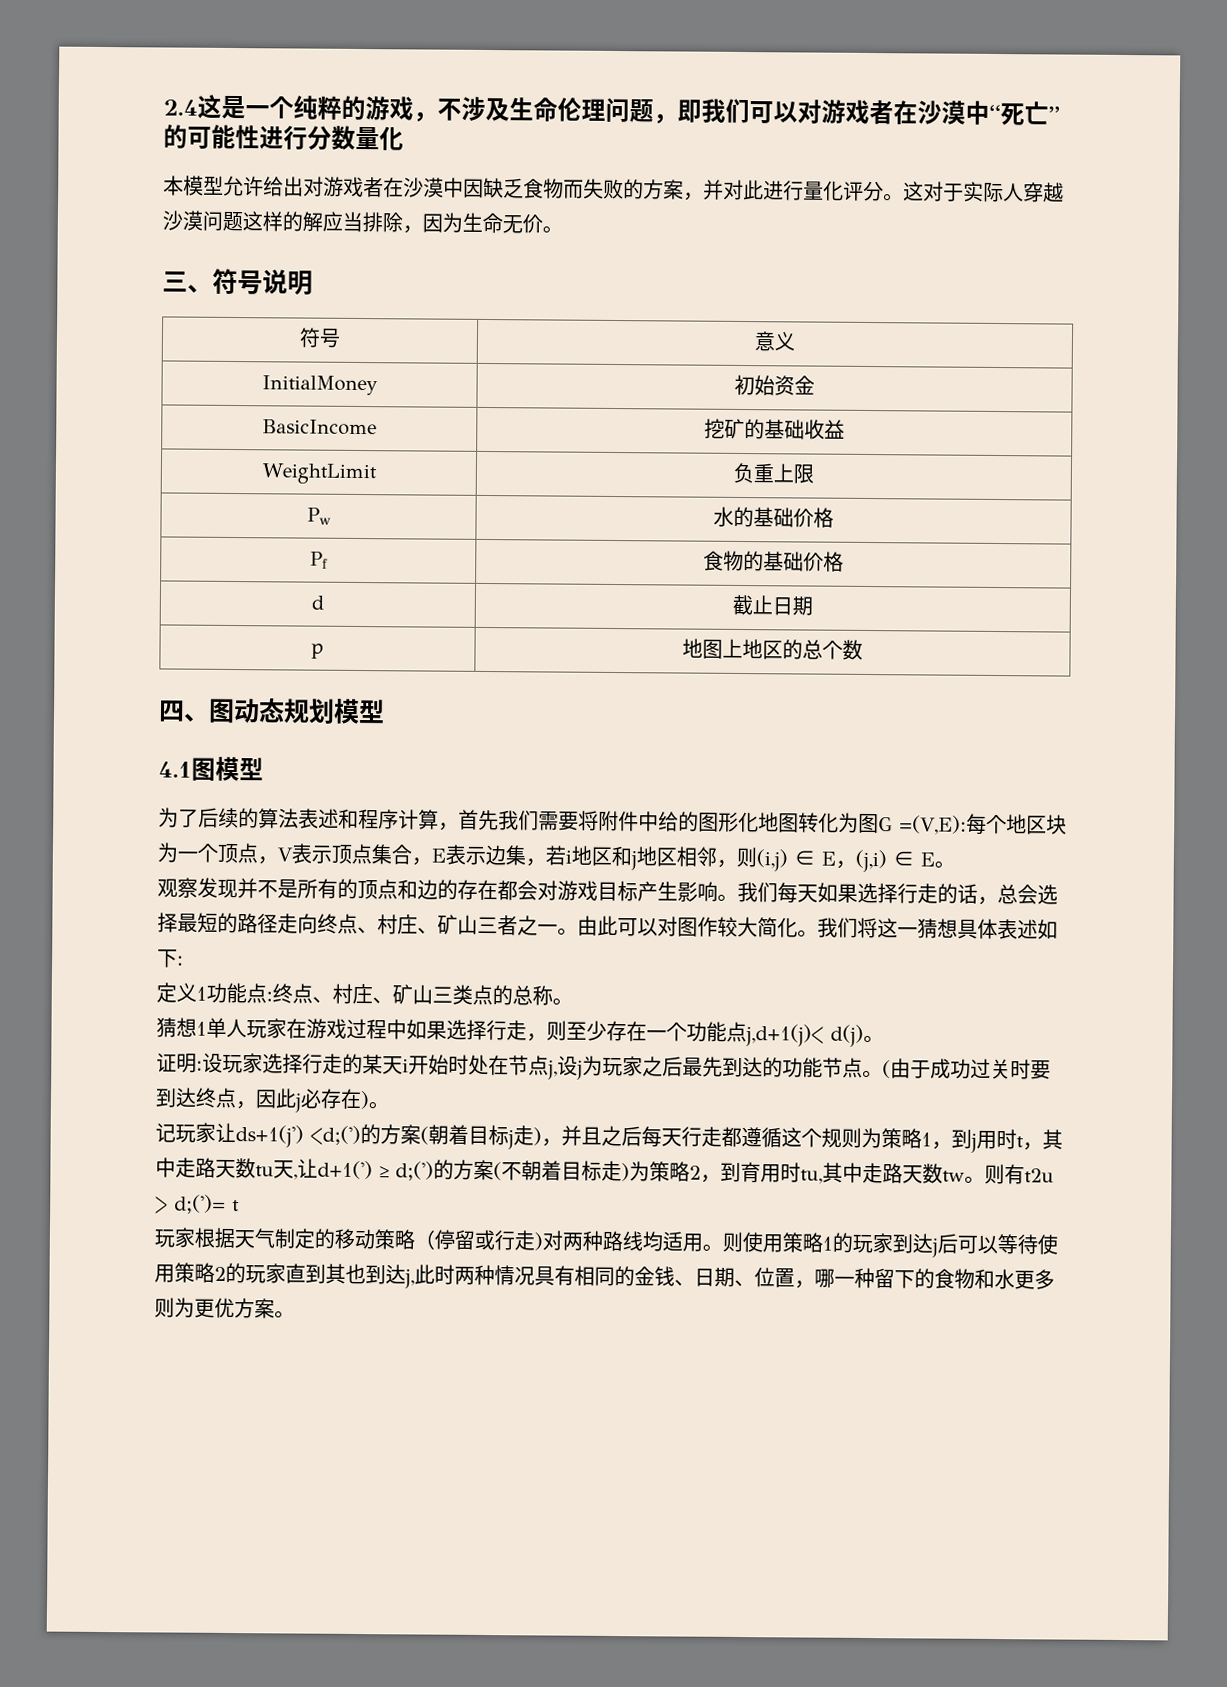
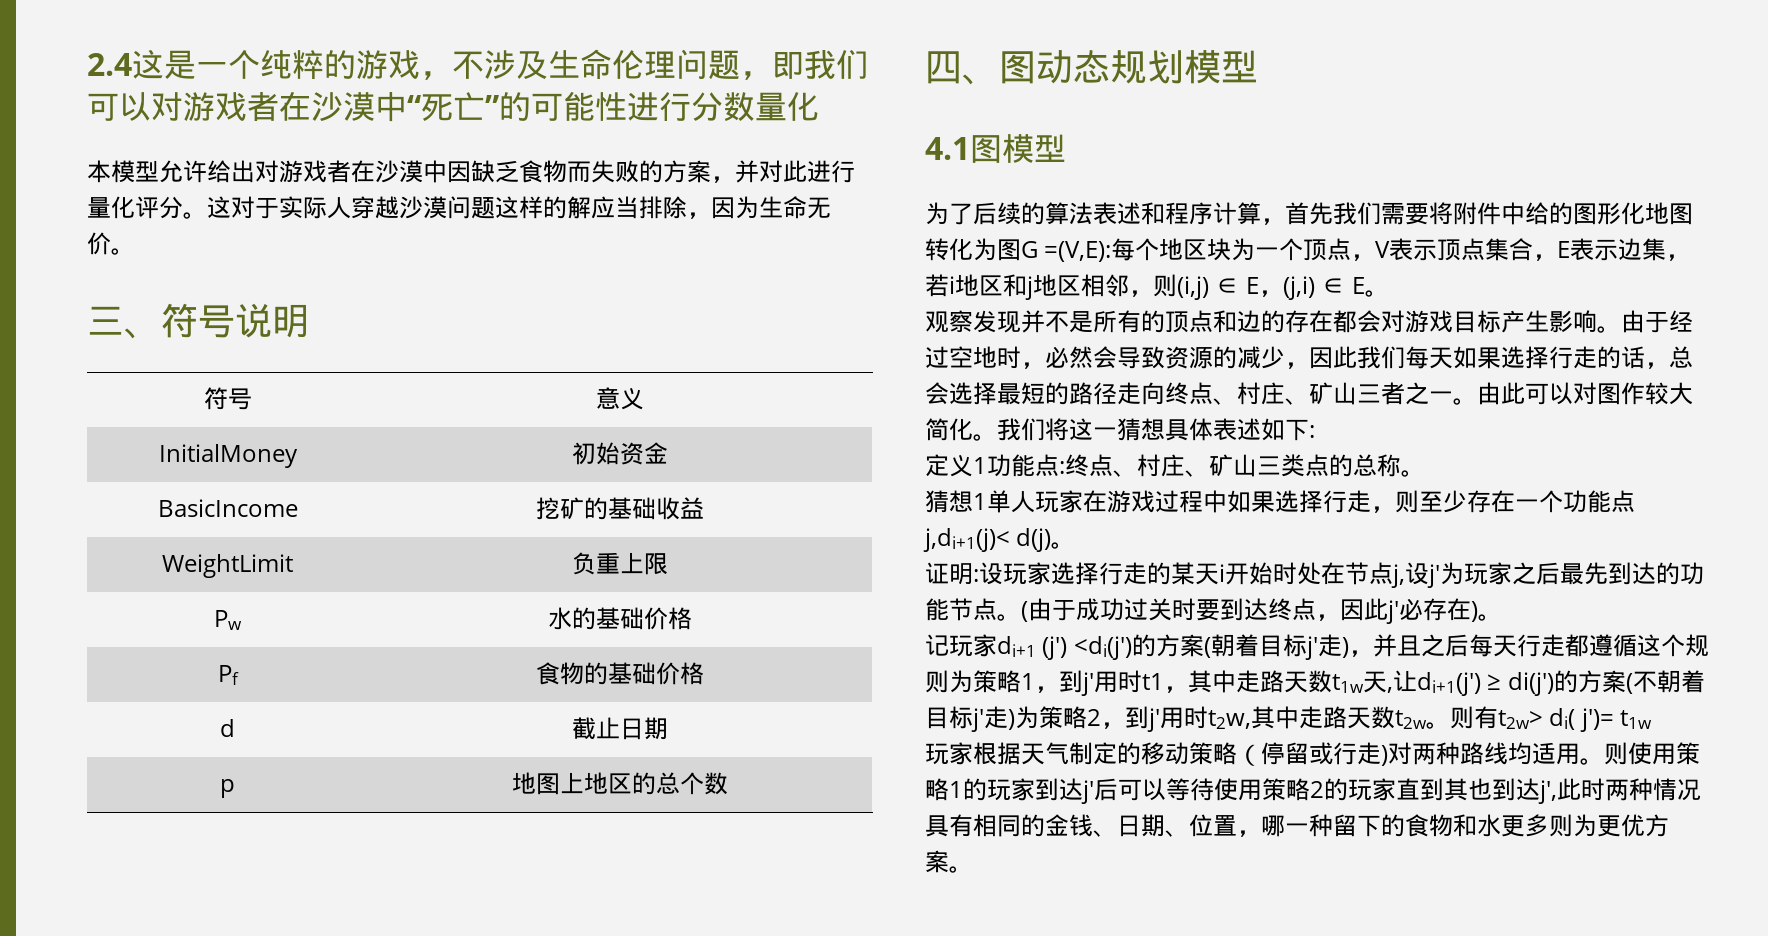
- 我们每天如果选择行走的话，总会选择最短的路径走向终点、村庄、矿山三者之一。
+ 由于经过空地时，必然会导致资源的减少，因此我们每天如果选择行走的话，总会选择最短的路径走向终点、村庄、矿山三者之一。
- 猜想1单人玩家在游戏过程中如果选择行走，则至少存在一个功能点j,d+1(j)< d(j)。
+ 猜想1单人玩家在游戏过程中如果选择行走，则至少存在一个功能点j,di+1(j)< d(j)。
- 证明:设玩家选择行走的某天i开始时处在节点j,设j为玩家之后最先到达的功能节点。
+ 证明:设玩家选择行走的某天i开始时处在节点j,设j′为玩家之后最先到达的功能节点。
- (由于成功过关时要到达终点，因此j必存在)。
+ (由于成功过关时要到达终点，因此j′必存在)。
- 记玩家让ds+1(j') <d;(')的方案(朝着目标j走)，并且之后每天行走都遵循这个规则为策略1，到j用时t，其中走路天数tu天,让d+1(') ≥ d;(')的方案(不朝着目标走)为策略2，到育用时tu,其中走路天数tw。则有t2u > d;(')= t
+ 记玩家di+1 (j′) <di(j′)的方案(朝着目标j′走)，并且之后每天行走都遵循这个规则为策略1，到j′用时t1，其中走路天数t1w天,让di+1(j′) ≥ di(j′)的方案(不朝着目标j′走)为策略2，到j′用时t2w,其中走路天数t2w。则有t2w> di( j′)= t1w
- 则使用策略1的玩家到达j后可以等待使用策略2的玩家直到其也到达j,此时两种情况具有相同的金钱、日期、位置，哪一种留下的食物和水更多则为更优方案。
+ 则使用策略1的玩家到达j′后可以等待使用策略2的玩家直到其也到达j′,此时两种情况具有相同的金钱、日期、位置，哪一种留下的食物和水更多则为更优方案。

